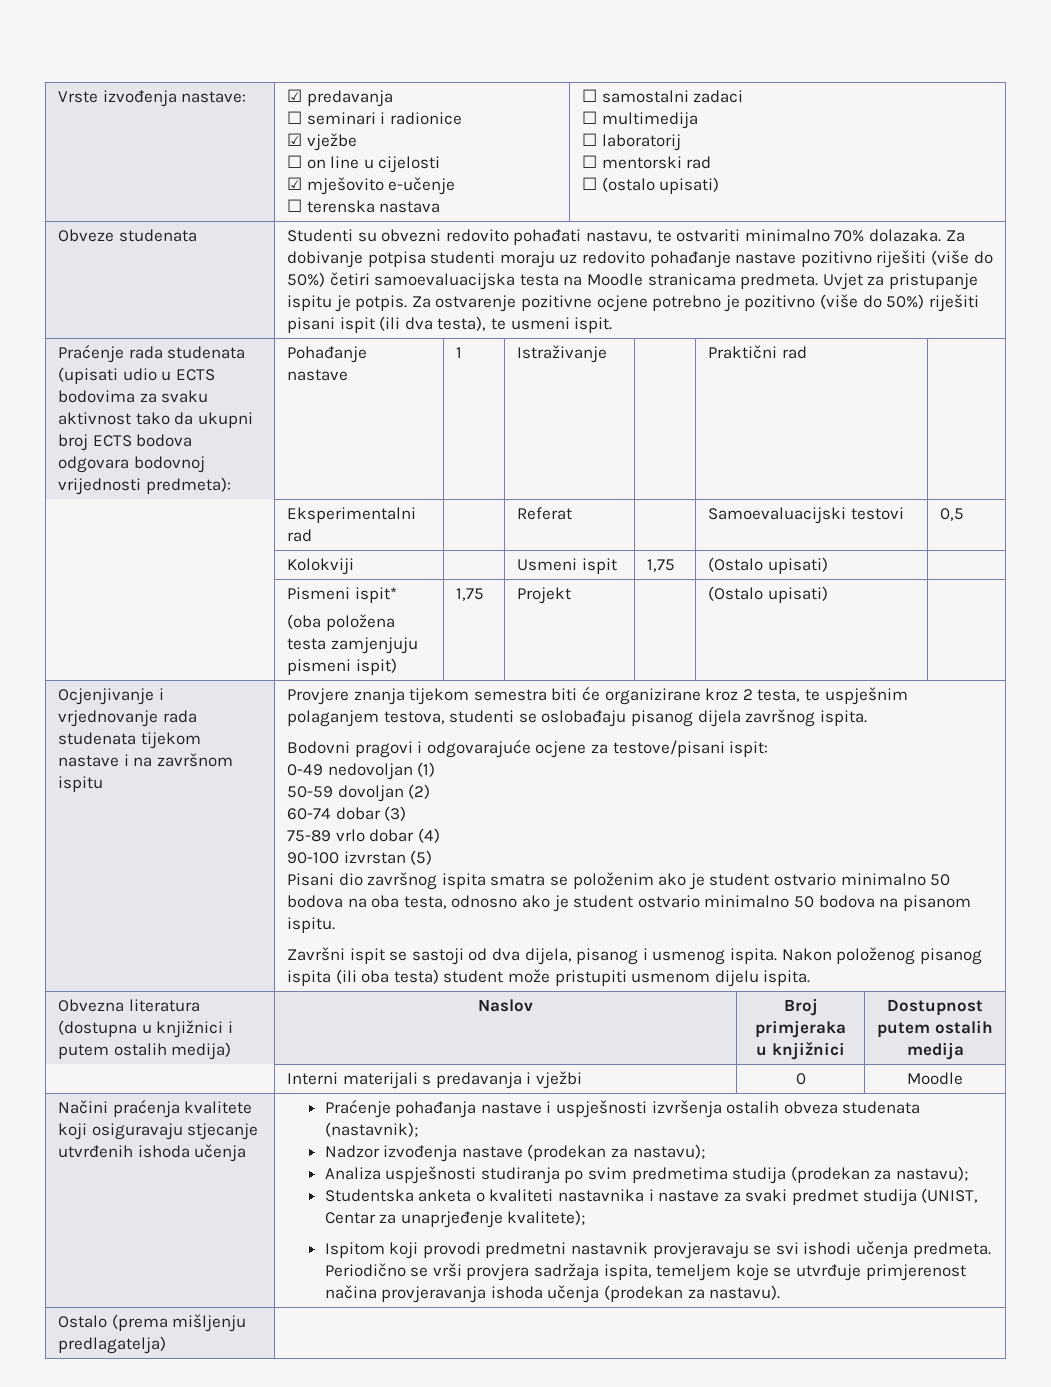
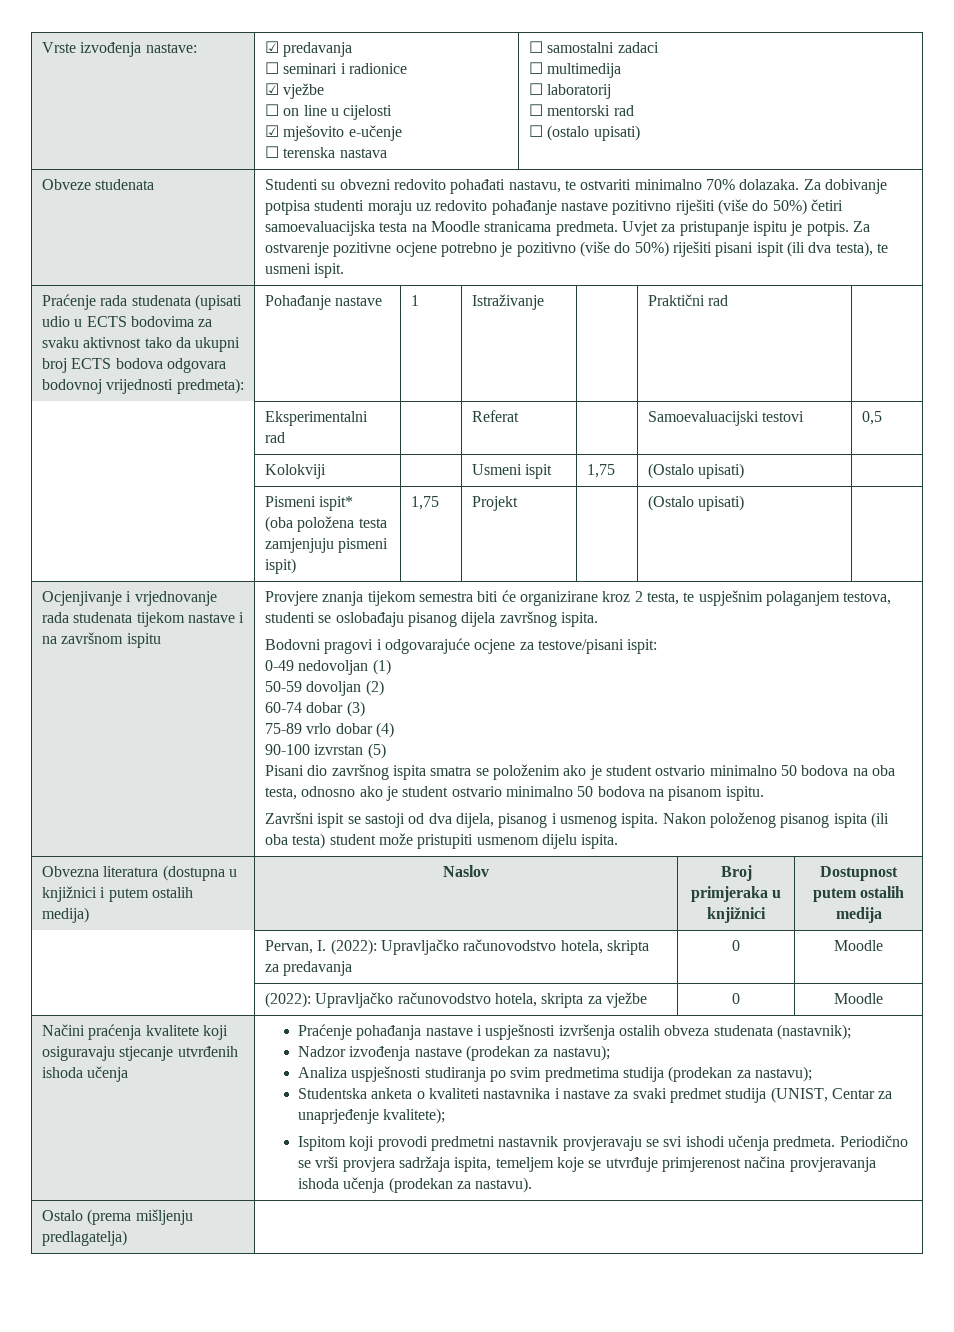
- | Interni materijali s predavanja i vježbi | 0 | Moodle
+ | Pervan, I. (2022): Upravljačko računovodstvo hotela, skripta za predavanja | 0 | Moodle
+ | (2022): Upravljačko računovodstvo hotela, skripta za vježbe | 0 | Moodle

